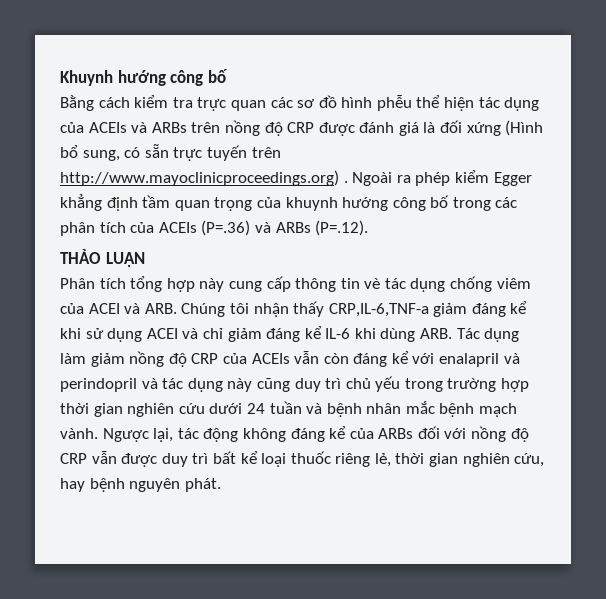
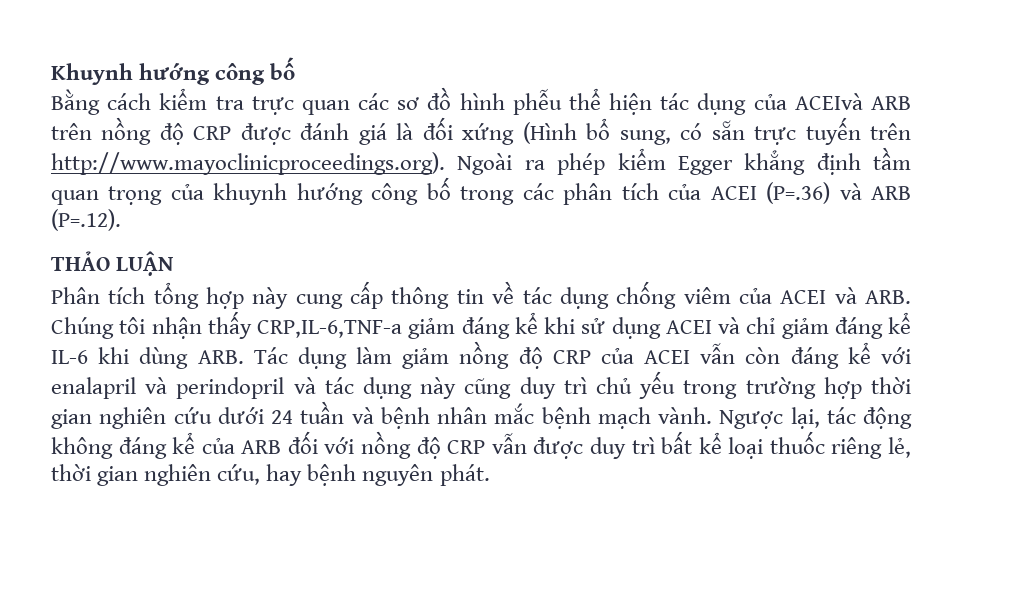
- Bằng cách kiểm tra trực quan các sơ đồ hình phễu thể hiện tác dụng của ACEIs và ARBs trên nồng độ CRP được đánh giá là đối xứng (Hình bổ sung, có sẵn trực tuyến trên http://www.mayoclinicproceedings.org) . Ngoài ra phép kiểm Egger khẳng định tầm quan trọng của khuynh hướng công bố trong các phân tích của ACEIs (P=.36) và ARBs (P=.12).
+ Bằng cách kiểm tra trực quan các sơ đồ hình phễu thể hiện tác dụng của ACEIvà ARB trên nồng độ CRP được đánh giá là đối xứng (Hình bổ sung, có sẵn trực tuyến trên http://www.mayoclinicproceedings.org). Ngoài ra phép kiểm Egger khẳng định tầm quan trọng của khuynh hướng công bố trong các phân tích của ACEI (P=.36) và ARB (P=.12).
- Phân tích tổng hợp này cung cấp thông tin vè tác dụng chống viêm của ACEI và ARB. Chúng tôi nhận thấy CRP,IL-6,TNF-a giảm đáng kể khi sử dụng ACEI và chỉ giảm đáng kể IL-6 khi dùng ARB. Tác dụng làm giảm nồng độ CRP của ACEIs vẫn còn đáng kể với enalapril và perindopril và tác dụng này cũng duy trì chủ yếu trong trường hợp thời gian nghiên cứu dưới 24 tuần và bệnh nhân mắc bệnh mạch vành.
+ Phân tích tổng hợp này cung cấp thông tin về tác dụng chống viêm của ACEI và ARB. Chúng tôi nhận thấy CRP,IL-6,TNF-a giảm đáng kể khi sử dụng ACEI và chỉ giảm đáng kể IL-6 khi dùng ARB. Tác dụng làm giảm nồng độ CRP của ACEI vẫn còn đáng kể với enalapril và perindopril và tác dụng này cũng duy trì chủ yếu trong trường hợp thời gian nghiên cứu dưới 24 tuần và bệnh nhân mắc bệnh mạch vành.
- Ngược lại, tác động không đáng kể của ARBs đối với nồng độ CRP vẫn được duy trì bất kể loại thuốc riêng lẻ, thời gian nghiên cứu, hay bệnh nguyên phát.
+ Ngược lại, tác động không đáng kể của ARB đối với nồng độ CRP vẫn được duy trì bất kể loại thuốc riêng lẻ, thời gian nghiên cứu, hay bệnh nguyên phát.

